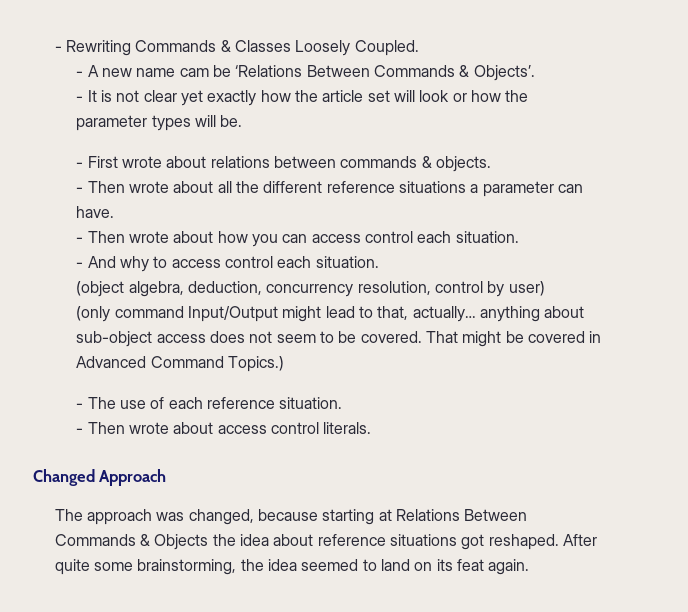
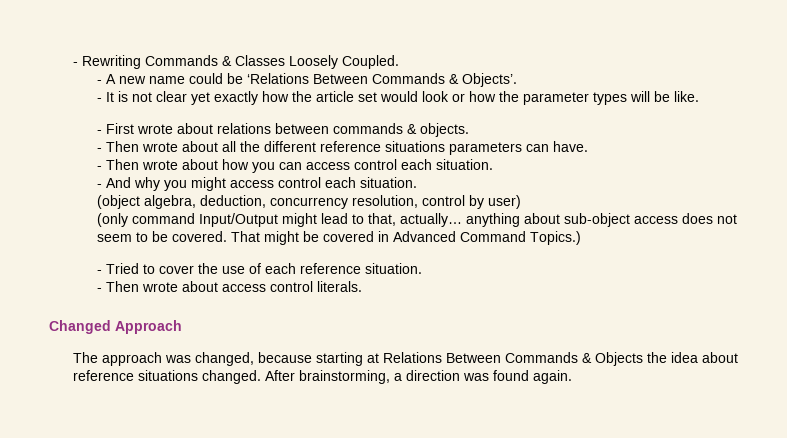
- - A new name cam be ‘Relations Between Commands & Objects’.
+ - A new name could be ‘Relations Between Commands & Objects’.
- - It is not clear yet exactly how the article set will look or how the parameter types will be.
+ - It is not clear yet exactly how the article set would look or how the parameter types will be like.
- - Then wrote about all the different reference situations a parameter can have.
+ - Then wrote about all the different reference situations parameters can have.
- - And why to access control each situation.
+ - And why you might access control each situation.
- - The use of each reference situation.
+ - Tried to cover the use of each reference situation.
- The approach was changed, because starting at Relations Between Commands & Objects the idea about reference situations got reshaped. After quite some brainstorming, the idea seemed to land on its feat again.
+ The approach was changed, because starting at Relations Between Commands & Objects the idea about reference situations changed. After brainstorming, a direction was found again.

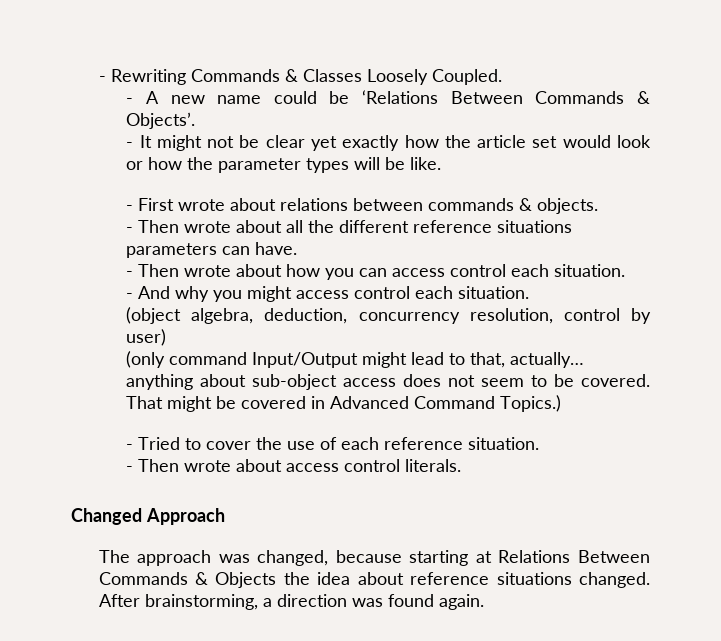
- - It is not clear yet exactly how the article set would look or how the parameter types will be like.
+ - It might not be clear yet exactly how the article set would look or how the parameter types will be like.

